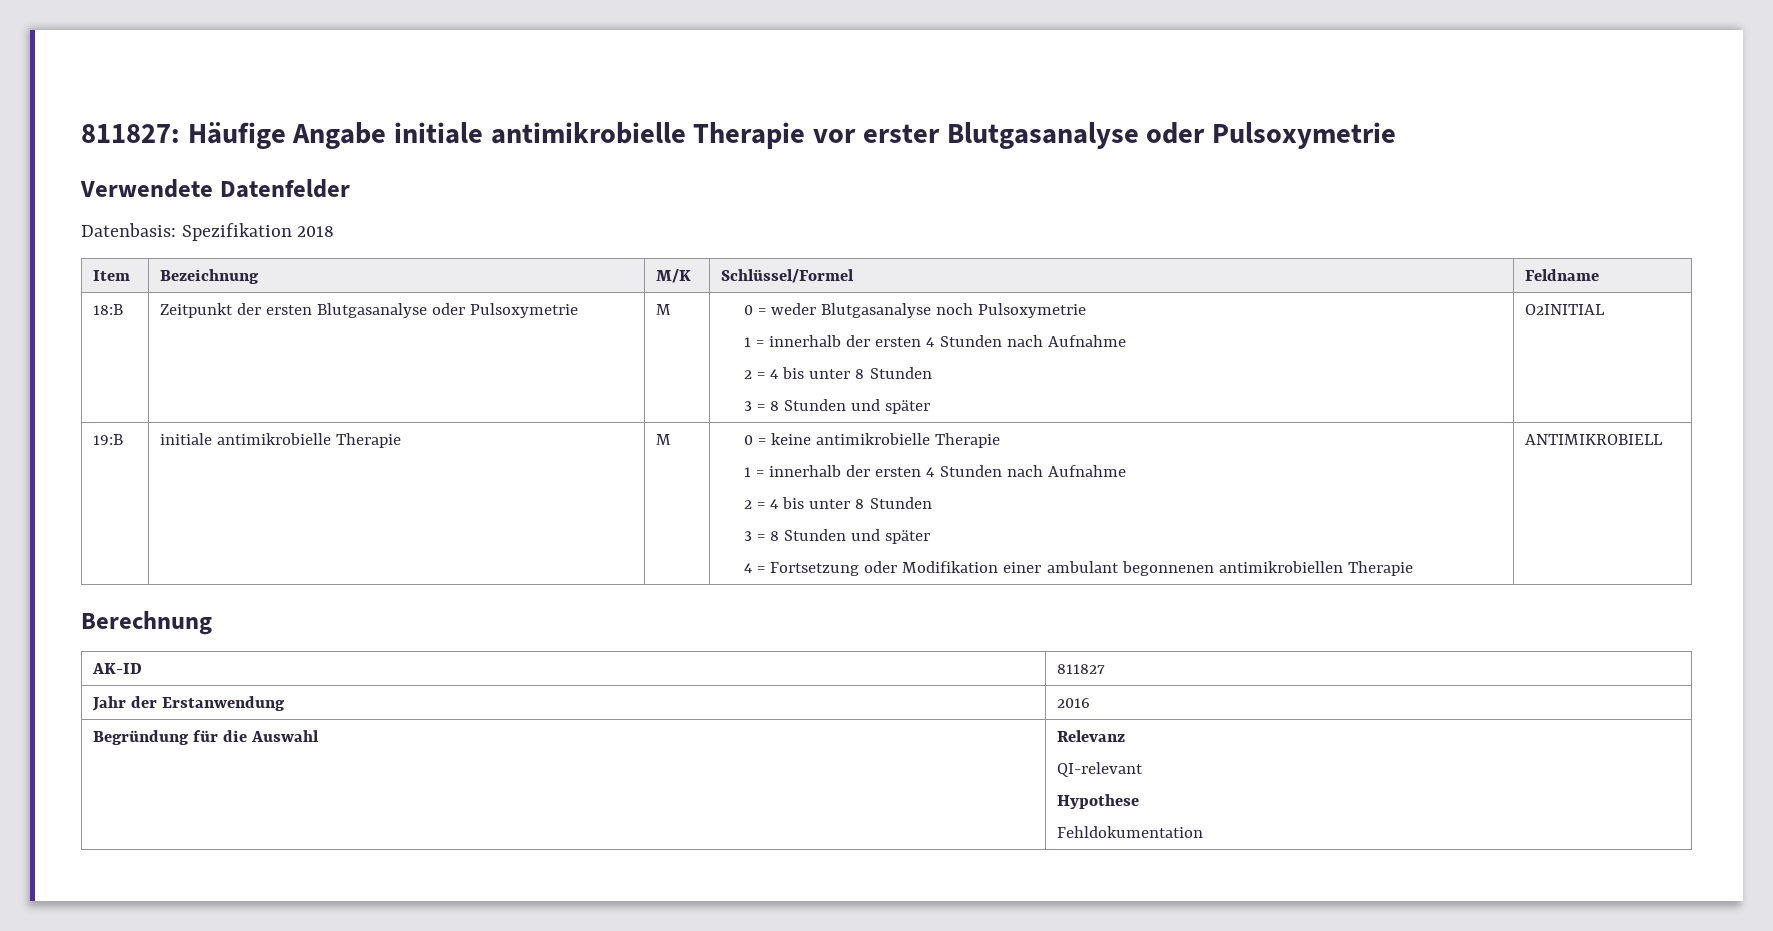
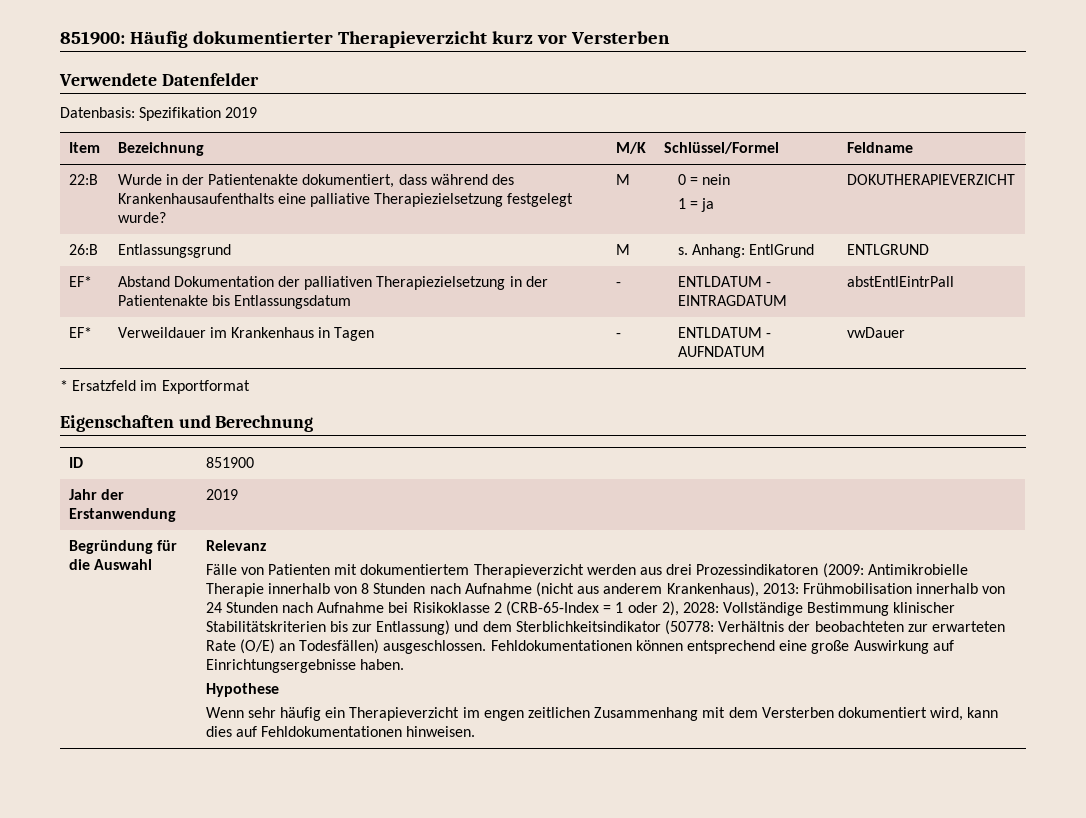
- 811827: Häufige Angabe initiale antimikrobielle Therapie vor erster Blutgasanalyse oder Pulsoxymetrie
+ 851900: Häufig dokumentierter Therapieverzicht kurz vor Versterben
- Datenbasis: Spezifikation 2018
+ Datenbasis: Spezifikation 2019
- 18:B | Zeitpunkt der ersten Blutgasanalyse oder Pulsoxymetrie | M | 0 = weder Blutgasanalyse noch Pulsoxymetrie
- 1 = innerhalb der ersten 4 Stunden nach Aufnahme
- 2 = 4 bis unter 8 Stunden
- 3 = 8 Stunden und später | O2INITIAL
- 19:B | initiale antimikrobielle Therapie | M | 0 = keine antimikrobielle Therapie
- 1 = innerhalb der ersten 4 Stunden nach Aufnahme
- 2 = 4 bis unter 8 Stunden
- 3 = 8 Stunden und später
- 4 = Fortsetzung oder Modifikation einer ambulant begonnenen antimikrobiellen Therapie | ANTIMIKROBIELL
- Berechnung
+ 22:B | Wurde in der Patientenakte dokumentiert, dass während des Krankenhausaufenthalts eine palliative Therapiezielsetzung festgelegt wurde? | M | 0 = nein
+ 1 = ja | DOKUTHERAPIEVERZICHT
+ 26:B | Entlassungsgrund | M | s. Anhang: EntlGrund | ENTLGRUND
+ EF* | Abstand Dokumentation der palliativen Therapiezielsetzung in der Patientenakte bis Entlassungsdatum | - | ENTLDATUM - EINTRAGDATUM | abstEntlEintrPall
+ EF* | Verweildauer im Krankenhaus in Tagen | - | ENTLDATUM - AUFNDATUM | vwDauer
+ * Ersatzfeld im Exportformat
+ Eigenschaften und Berechnung
- AK-ID | 811827
+ ID | 851900
- Jahr der Erstanwendung | 2016
+ Jahr der Erstanwendung | 2019
- QI-relevant
+ Fälle von Patienten mit dokumentiertem Therapieverzicht werden aus drei Prozessindikatoren (2009: Antimikrobielle Therapie innerhalb von 8 Stunden nach Aufnahme (nicht aus anderem Krankenhaus), 2013: Frühmobilisation innerhalb von 24 Stunden nach Aufnahme bei Risikoklasse 2 (CRB-65-Index = 1 oder 2), 2028: Vollständige Bestimmung klinischer Stabilitätskriterien bis zur Entlassung) und dem Sterblichkeitsindikator (50778: Verhältnis der beobachteten zur erwarteten Rate (O/E) an Todesfällen) ausgeschlossen. Fehldokumentationen können entsprechend eine große Auswirkung auf Einrichtungsergebnisse haben.
  Hypothese
- Fehldokumentation
+ Wenn sehr häufig ein Therapieverzicht im engen zeitlichen Zusammenhang mit dem Versterben dokumentiert wird, kann dies auf Fehldokumentationen hinweisen.

